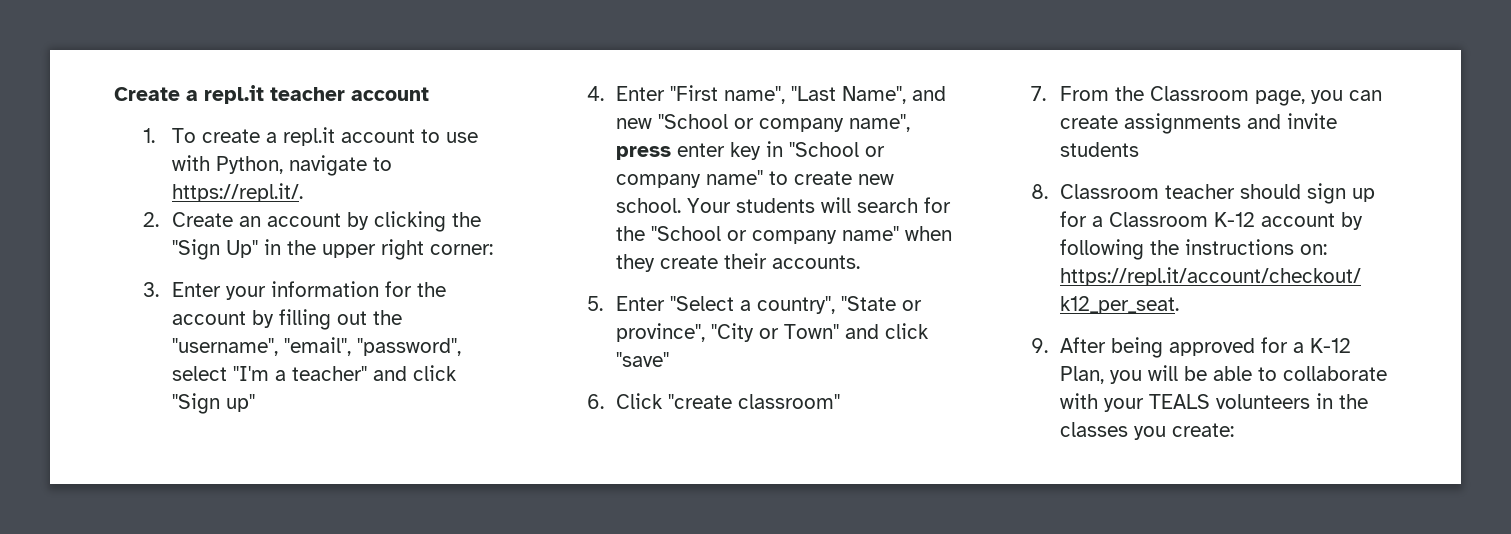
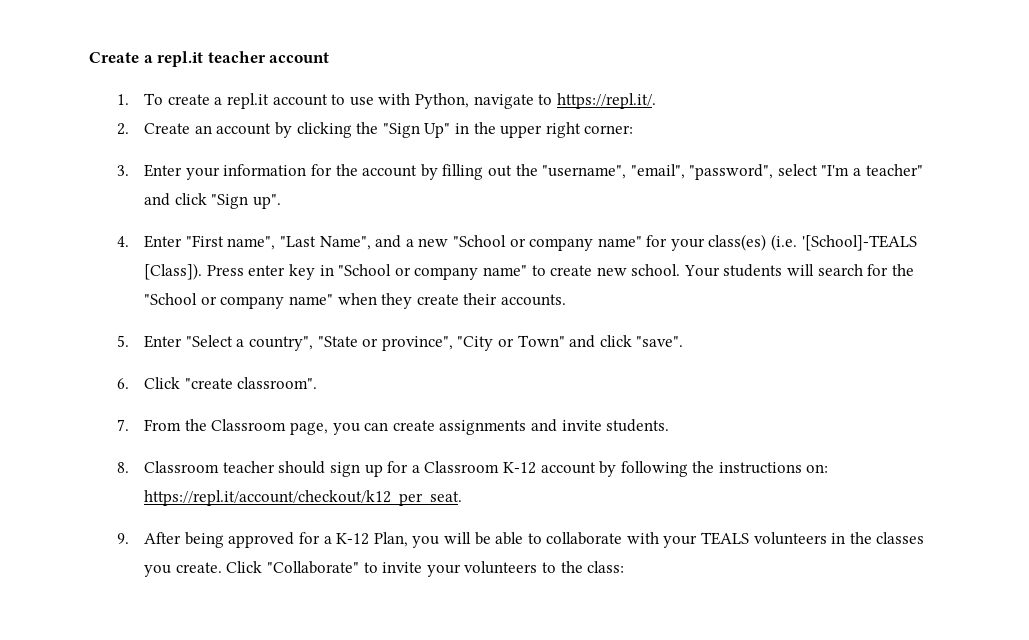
- 3. Enter your information for the account by filling out the "username", "email", "password", select "I'm a teacher" and click "Sign up"
+ 3. Enter your information for the account by filling out the "username", "email", "password", select "I'm a teacher" and click "Sign up".
- 4. Enter "First name", "Last Name", and new "School or company name", press enter key in "School or company name" to create new school.
+ 4. Enter "First name", "Last Name", and a new "School or company name" for your class(es) (i.e. '[School]-TEALS [Class]). Press enter key in "School or company name" to create new school.
- 5. Enter "Select a country", "State or province", "City or Town" and click "save"
+ 5. Enter "Select a country", "State or province", "City or Town" and click "save".
- 6. Click "create classroom"
+ 6. Click "create classroom".
- 7. From the Classroom page, you can create assignments and invite students
+ 7. From the Classroom page, you can create assignments and invite students.
- 9. After being approved for a K-12 Plan, you will be able to collaborate with your TEALS volunteers in the classes you create:
+ 9. After being approved for a K-12 Plan, you will be able to collaborate with your TEALS volunteers in the classes you create. Click "Collaborate" to invite your volunteers to the class:

